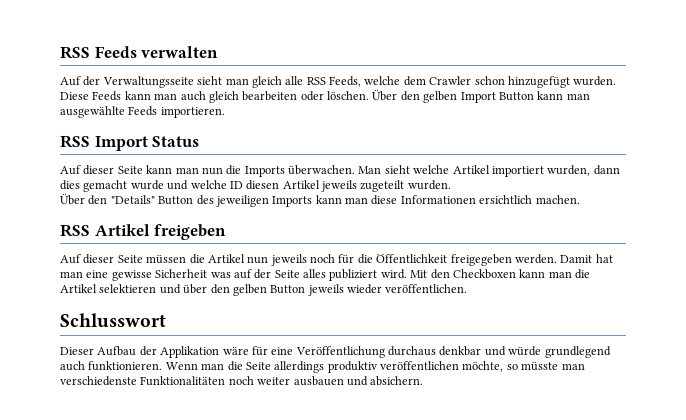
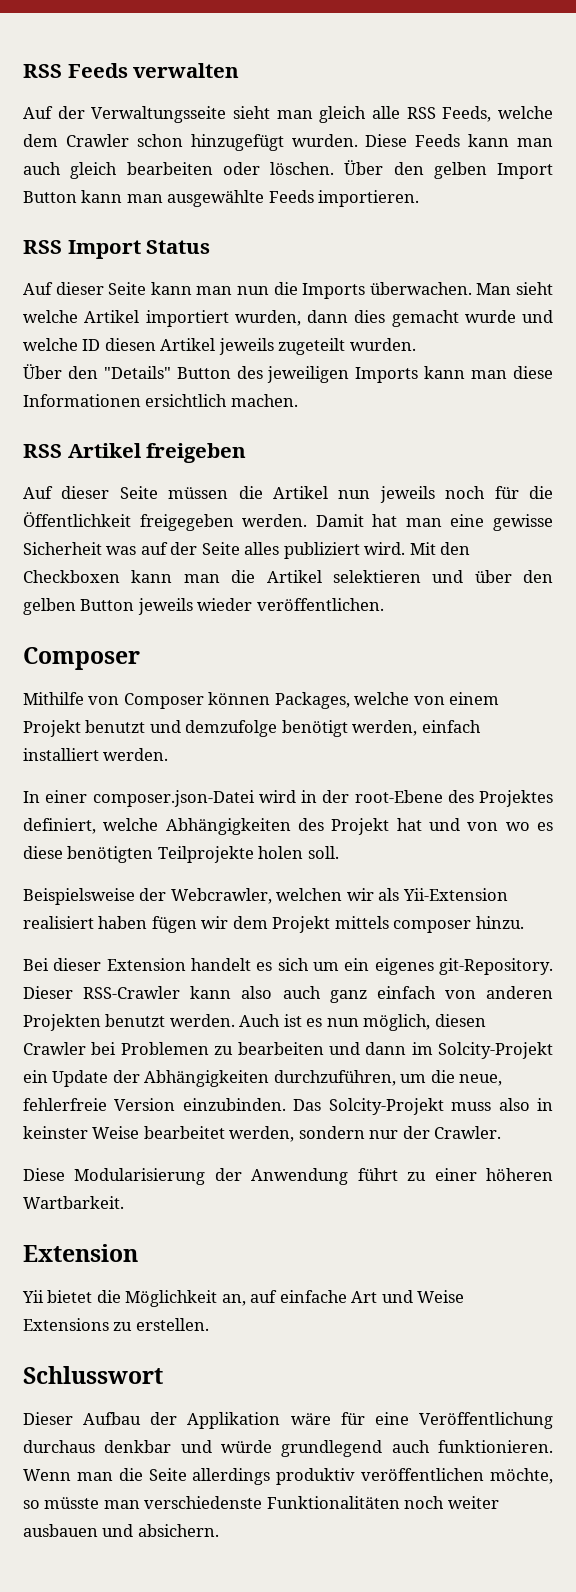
  Mit den Checkboxen kann man die Artikel selektieren und über den gelben Button jeweils wieder veröffentlichen.
+ Composer
+ Mithilfe von Composer können Packages, welche von einem Projekt benutzt und demzufolge benötigt werden, einfach installiert werden.
+ In einer composer.json-Datei wird in der root-Ebene des Projektes definiert, welche Abhängigkeiten des Projekt hat und von wo es diese benötigten Teilprojekte holen soll.
+ Beispielsweise der Webcrawler, welchen wir als Yii-Extension realisiert haben fügen wir dem Projekt mittels composer hinzu.
+ Bei dieser Extension handelt es sich um ein eigenes git-Repository. Dieser RSS-Crawler kann also auch ganz einfach von anderen Projekten benutzt werden. Auch ist es nun möglich, diesen Crawler bei Problemen zu bearbeiten und dann im Solcity-Projekt ein Update der Abhängigkeiten durchzuführen, um die neue, fehlerfreie Version einzubinden. Das Solcity-Projekt muss also in keinster Weise bearbeitet werden, sondern nur der Crawler.
+ Diese Modularisierung der Anwendung führt zu einer höheren Wartbarkeit.
+ Extension
+ Yii bietet die Möglichkeit an, auf einfache Art und Weise Extensions zu erstellen.

